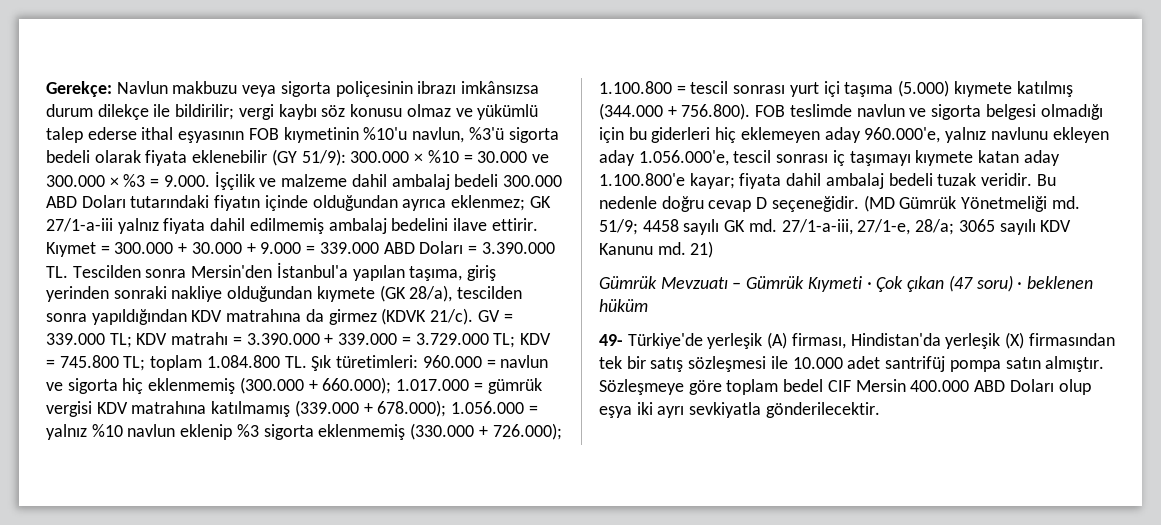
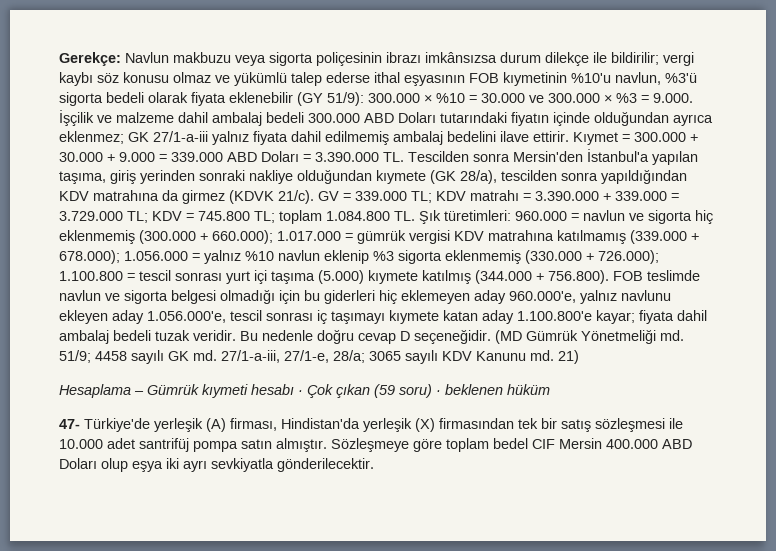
- Gümrük Mevzuatı – Gümrük Kıymeti · Çok çıkan (47 soru) · beklenen hüküm
+ Hesaplama – Gümrük kıymeti hesabı · Çok çıkan (59 soru) · beklenen hüküm
- 49- Türkiye'de yerleşik (A) firması, Hindistan'da yerleşik (X) firmasından tek bir satış sözleşmesi ile 10.000 adet santrifüj pompa satın almıştır.
+ 47- Türkiye'de yerleşik (A) firması, Hindistan'da yerleşik (X) firmasından tek bir satış sözleşmesi ile 10.000 adet santrifüj pompa satın almıştır.

